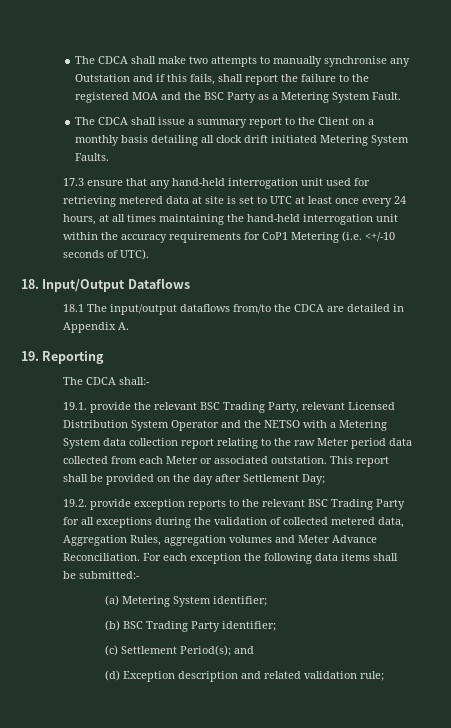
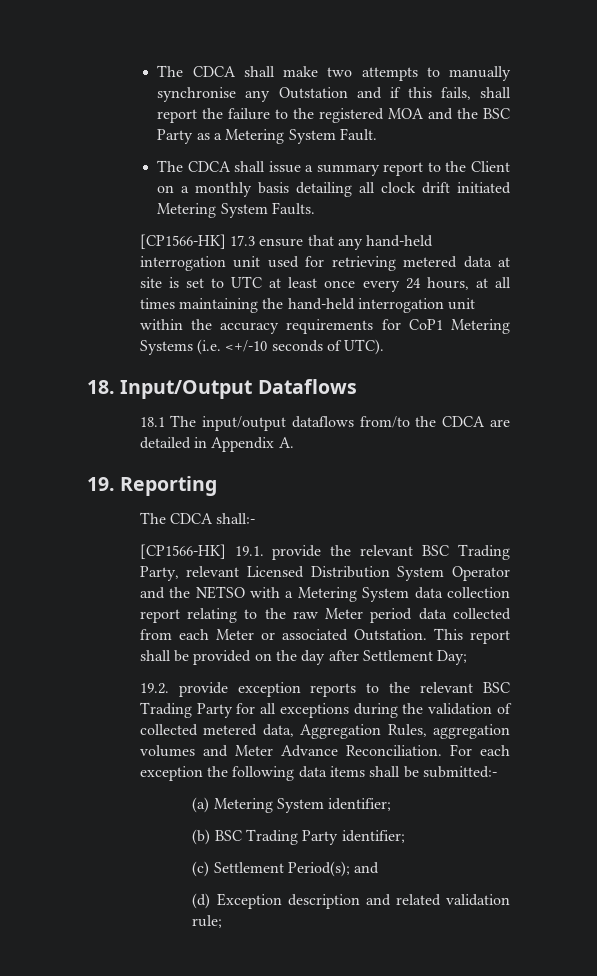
- 17.3 ensure that any hand-held interrogation unit used for retrieving metered data at site is set to UTC at least once every 24 hours, at all times maintaining the hand-held interrogation unit within the accuracy requirements for CoP1 Metering (i.e. <+/-10 seconds of UTC).
+ [CP1566-HK] 17.3 ensure that any hand-held interrogation unit used for retrieving metered data at site is set to UTC at least once every 24 hours, at all times maintaining the hand-held interrogation unit within the accuracy requirements for CoP1 Metering Systems (i.e. <+/-10 seconds of UTC).
- 19.1. provide the relevant BSC Trading Party, relevant Licensed Distribution System Operator and the NETSO with a Metering System data collection report relating to the raw Meter period data collected from each Meter or associated outstation.
+ [CP1566-HK] 19.1. provide the relevant BSC Trading Party, relevant Licensed Distribution System Operator and the NETSO with a Metering System data collection report relating to the raw Meter period data collected from each Meter or associated Outstation.

